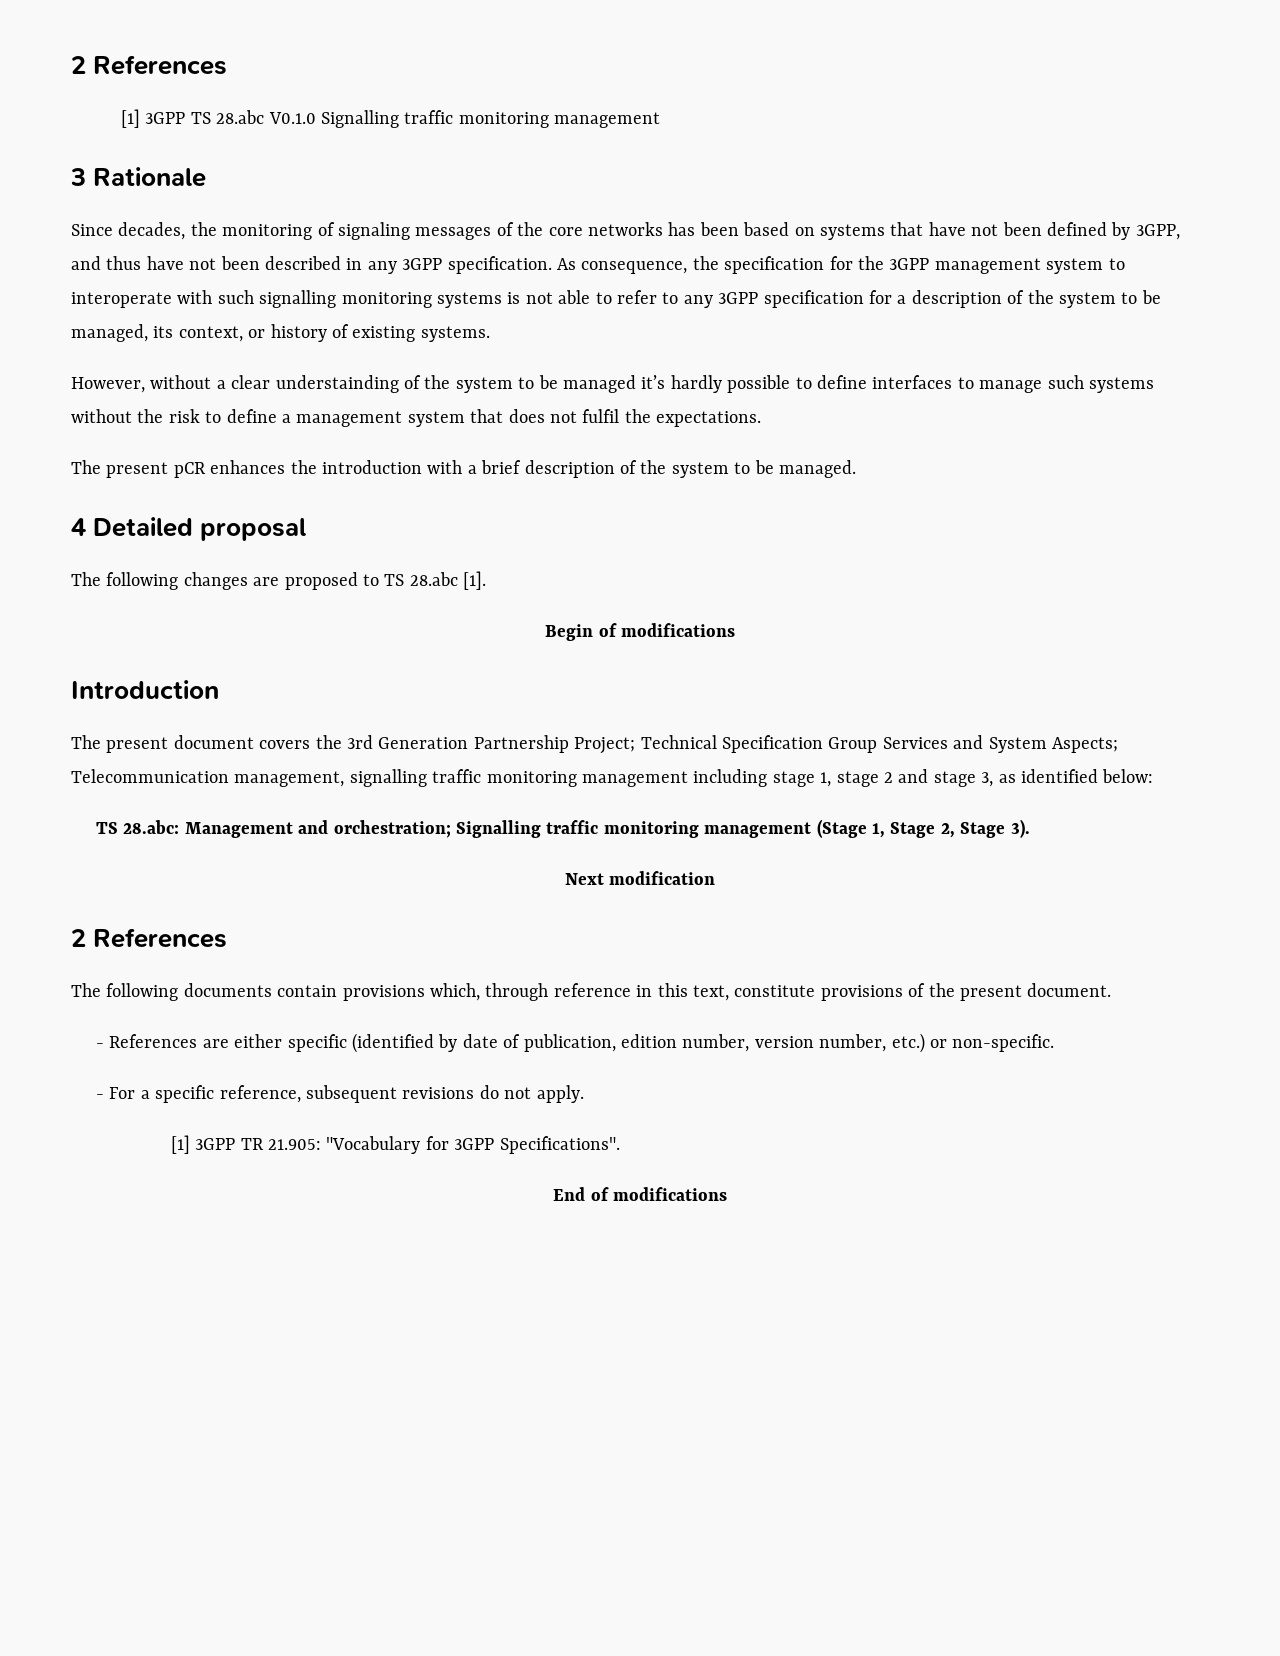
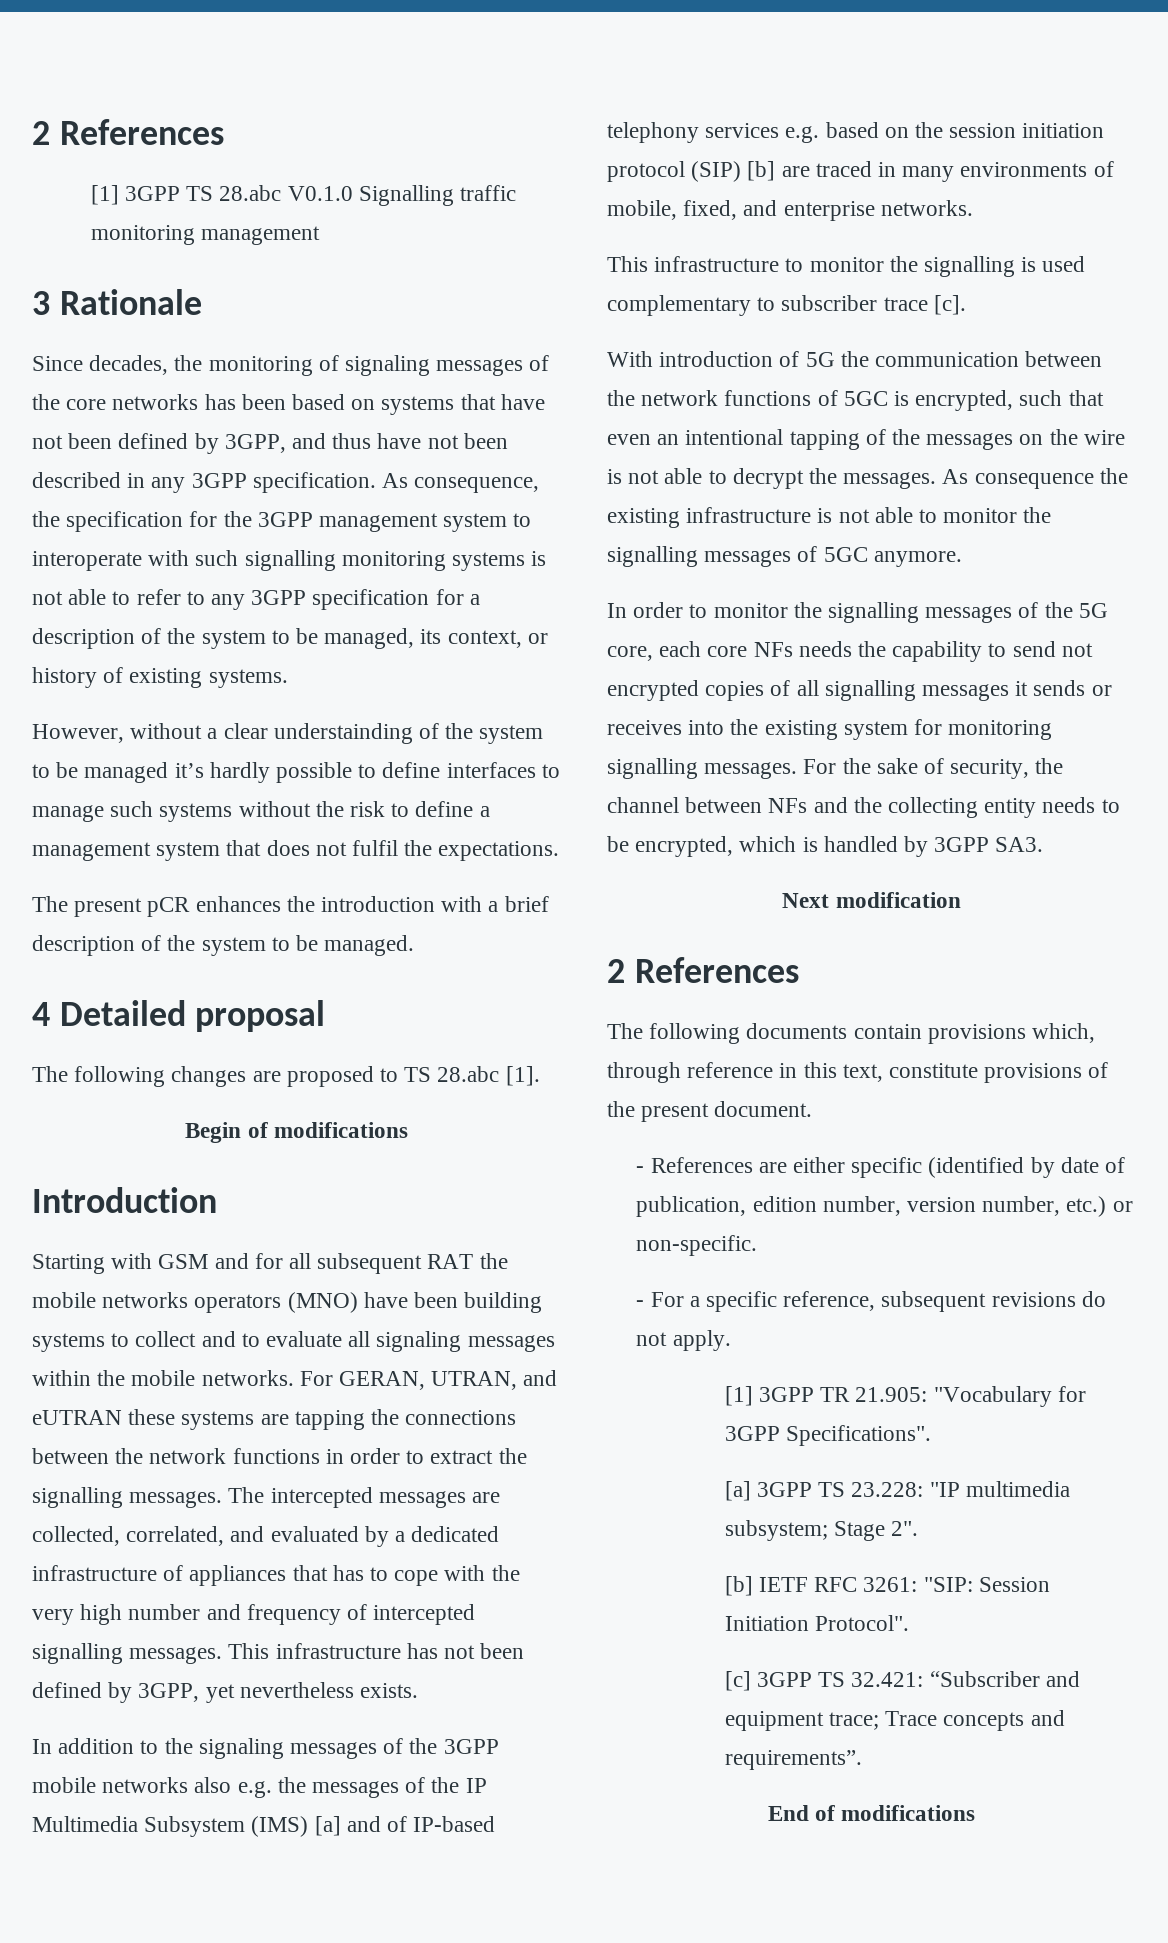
- The present document covers the 3rd Generation Partnership Project; Technical Specification Group Services and System Aspects; Telecommunication management, signalling traffic monitoring management including stage 1, stage 2 and stage 3, as identified below:
- TS 28.abc: Management and orchestration; Signalling traffic monitoring management (Stage 1, Stage 2, Stage 3).
+ Starting with GSM and for all subsequent RAT the mobile networks operators (MNO) have been building systems to collect and to evaluate all signaling messages within the mobile networks. For GERAN, UTRAN, and eUTRAN these systems are tapping the connections between the network functions in order to extract the signalling messages. The intercepted messages are collected, correlated, and evaluated by a dedicated infrastructure of appliances that has to cope with the very high number and frequency of intercepted signalling messages. This infrastructure has not been defined by 3GPP, yet nevertheless exists.
+ In addition to the signaling messages of the 3GPP mobile networks also e.g. the messages of the IP Multimedia Subsystem (IMS) [a] and of IP-based telephony services e.g. based on the session initiation protocol (SIP) [b] are traced in many environments of mobile, fixed, and enterprise networks.
+ This infrastructure to monitor the signalling is used complementary to subscriber trace [c].
+ With introduction of 5G the communication between the network functions of 5GC is encrypted, such that even an intentional tapping of the messages on the wire is not able to decrypt the messages. As consequence the existing infrastructure is not able to monitor the signalling messages of 5GC anymore.
+ In order to monitor the signalling messages of the 5G core, each core NFs needs the capability to send not encrypted copies of all signalling messages it sends or receives into the existing system for monitoring signalling messages. For the sake of security, the channel between NFs and the collecting entity needs to be encrypted, which is handled by 3GPP SA3.
+ [a] 3GPP TS 23.228: "IP multimedia subsystem; Stage 2".
+ [b] IETF RFC 3261: "SIP: Session Initiation Protocol".
+ [c] 3GPP TS 32.421: “Subscriber and equipment trace; Trace concepts and requirements”.

